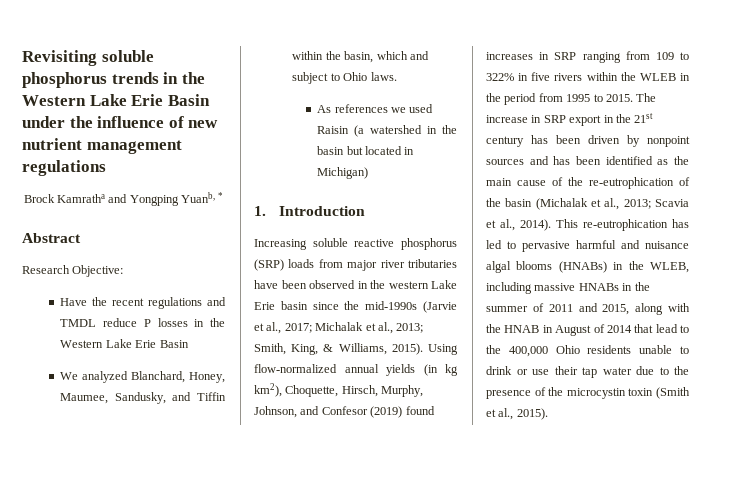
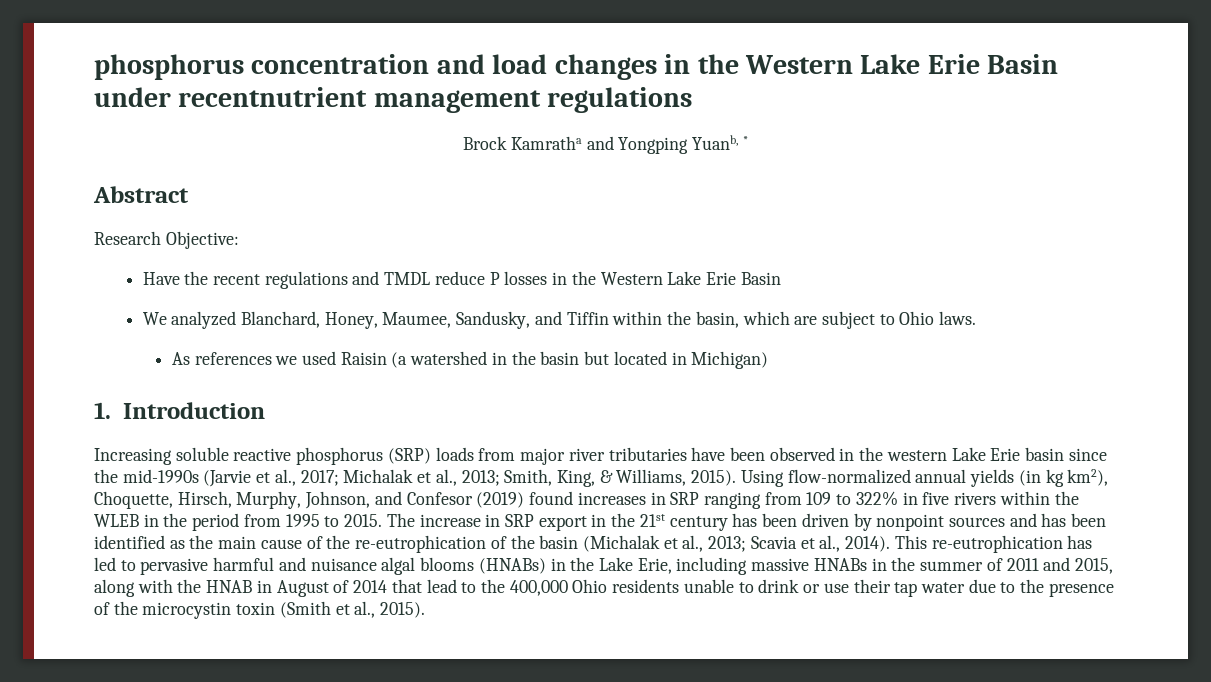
- Revisiting soluble phosphorus trends in the Western Lake Erie Basin under the influence of new nutrient management regulations
+ phosphorus concentration and load changes in the Western Lake Erie Basin under recentnutrient management regulations
- We analyzed Blanchard, Honey, Maumee, Sandusky, and Tiffin within the basin, which and subject to Ohio laws.
+ We analyzed Blanchard, Honey, Maumee, Sandusky, and Tiffin within the basin, which are subject to Ohio laws.
- This re-eutrophication has led to pervasive harmful and nuisance algal blooms (HNABs) in the WLEB, including massive HNABs in the summer of 2011 and 2015, along with the HNAB in August of 2014 that lead to the 400,000 Ohio residents unable to drink or use their tap water due to the presence of the microcystin toxin (Smith et al., 2015).
+ This re-eutrophication has led to pervasive harmful and nuisance algal blooms (HNABs) in the Lake Erie, including massive HNABs in the summer of 2011 and 2015, along with the HNAB in August of 2014 that lead to the 400,000 Ohio residents unable to drink or use their tap water due to the presence of the microcystin toxin (Smith et al., 2015).

